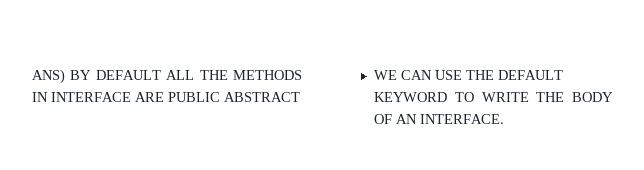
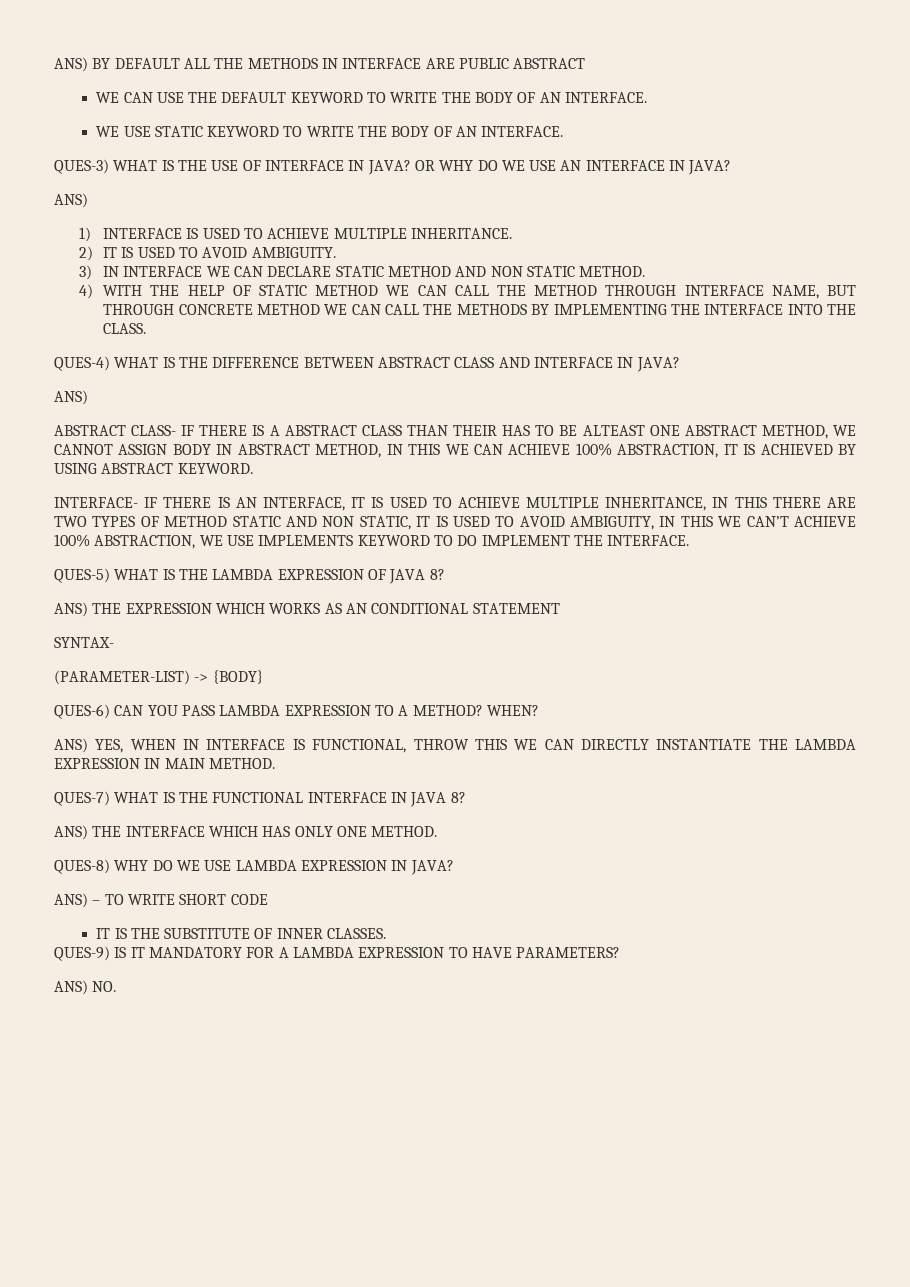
+ WE USE STATIC KEYWORD TO WRITE THE BODY OF AN INTERFACE.
+ QUES-3) WHAT IS THE USE OF INTERFACE IN JAVA? OR WHY DO WE USE AN INTERFACE IN JAVA?
+ ANS)
+ 1) INTERFACE IS USED TO ACHIEVE MULTIPLE INHERITANCE.
+ 2) IT IS USED TO AVOID AMBIGUITY.
+ 3) IN INTERFACE WE CAN DECLARE STATIC METHOD AND NON STATIC METHOD.
+ 4) WITH THE HELP OF STATIC METHOD WE CAN CALL THE METHOD THROUGH INTERFACE NAME, BUT THROUGH CONCRETE METHOD WE CAN CALL THE METHODS BY IMPLEMENTING THE INTERFACE INTO THE CLASS.
+ QUES-4) WHAT IS THE DIFFERENCE BETWEEN ABSTRACT CLASS AND INTERFACE IN JAVA?
+ ANS)
+ ABSTRACT CLASS- IF THERE IS A ABSTRACT CLASS THAN THEIR HAS TO BE ALTEAST ONE ABSTRACT METHOD, WE CANNOT ASSIGN BODY IN ABSTRACT METHOD, IN THIS WE CAN ACHIEVE 100% ABSTRACTION, IT IS ACHIEVED BY USING ABSTRACT KEYWORD.
+ INTERFACE- IF THERE IS AN INTERFACE, IT IS USED TO ACHIEVE MULTIPLE INHERITANCE, IN THIS THERE ARE TWO TYPES OF METHOD STATIC AND NON STATIC, IT IS USED TO AVOID AMBIGUITY, IN THIS WE CAN’T ACHIEVE 100% ABSTRACTION, WE USE IMPLEMENTS KEYWORD TO DO IMPLEMENT THE INTERFACE.
+ QUES-5) WHAT IS THE LAMBDA EXPRESSION OF JAVA 8?
+ ANS) THE EXPRESSION WHICH WORKS AS AN CONDITIONAL STATEMENT
+ SYNTAX-
+ (PARAMETER-LIST) -> {BODY}
+ QUES-6) CAN YOU PASS LAMBDA EXPRESSION TO A METHOD? WHEN?
+ ANS) YES, WHEN IN INTERFACE IS FUNCTIONAL, THROW THIS WE CAN DIRECTLY INSTANTIATE THE LAMBDA EXPRESSION IN MAIN METHOD.
+ QUES-7) WHAT IS THE FUNCTIONAL INTERFACE IN JAVA 8?
+ ANS) THE INTERFACE WHICH HAS ONLY ONE METHOD.
+ QUES-8) WHY DO WE USE LAMBDA EXPRESSION IN JAVA?
+ ANS) – TO WRITE SHORT CODE
+ IT IS THE SUBSTITUTE OF INNER CLASSES.
+ QUES-9) IS IT MANDATORY FOR A LAMBDA EXPRESSION TO HAVE PARAMETERS?
+ ANS) NO.

